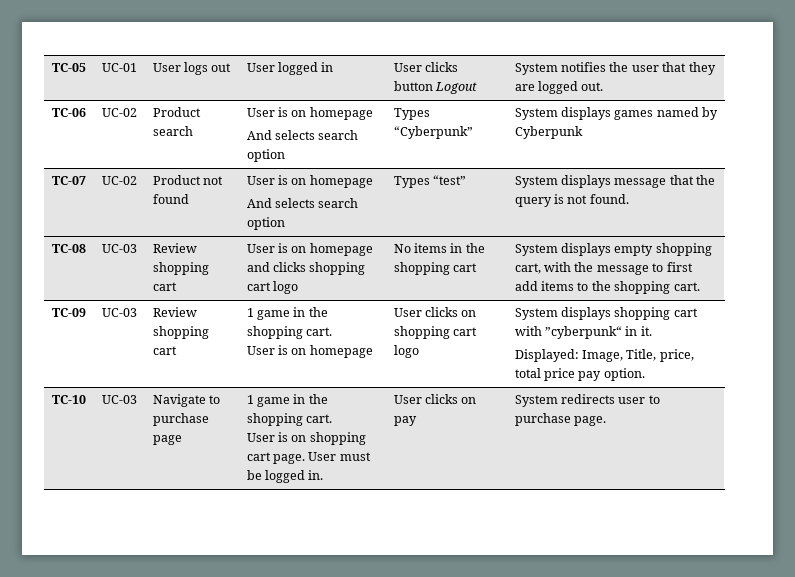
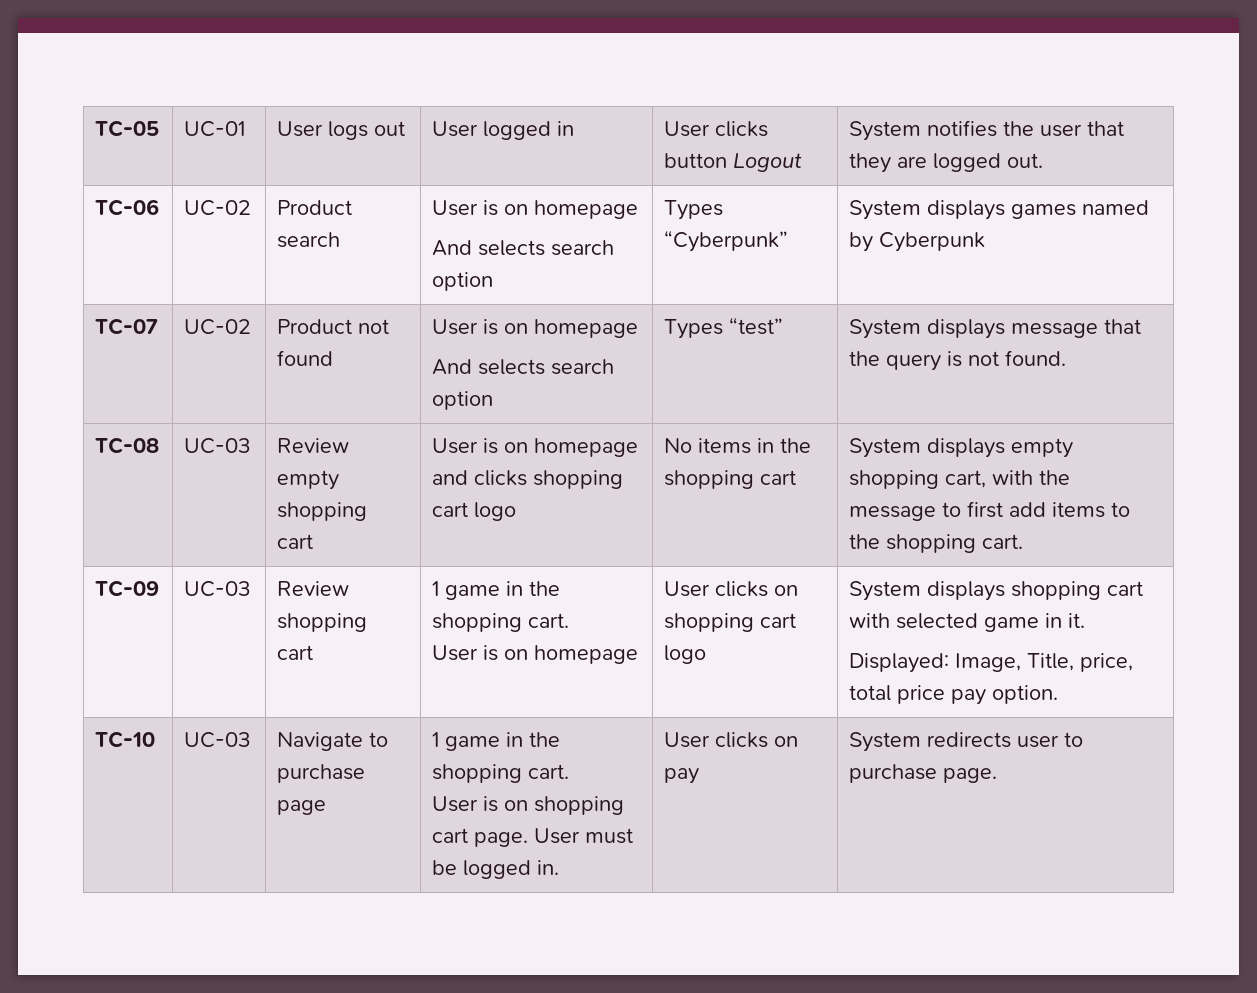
- TC-08 | UC-03 | Review shopping cart | User is on homepage and clicks shopping cart logo | No items in the shopping cart | System displays empty shopping cart, with the message to first add items to the shopping cart.
+ TC-08 | UC-03 | Review empty shopping cart | User is on homepage and clicks shopping cart logo | No items in the shopping cart | System displays empty shopping cart, with the message to first add items to the shopping cart.
  TC-09 | UC-03 | Review shopping cart | 1 game in the shopping cart.
- User is on homepage | User clicks on shopping cart logo | System displays shopping cart with ”cyberpunk“ in it.
+ User is on homepage | User clicks on shopping cart logo | System displays shopping cart with selected game in it.

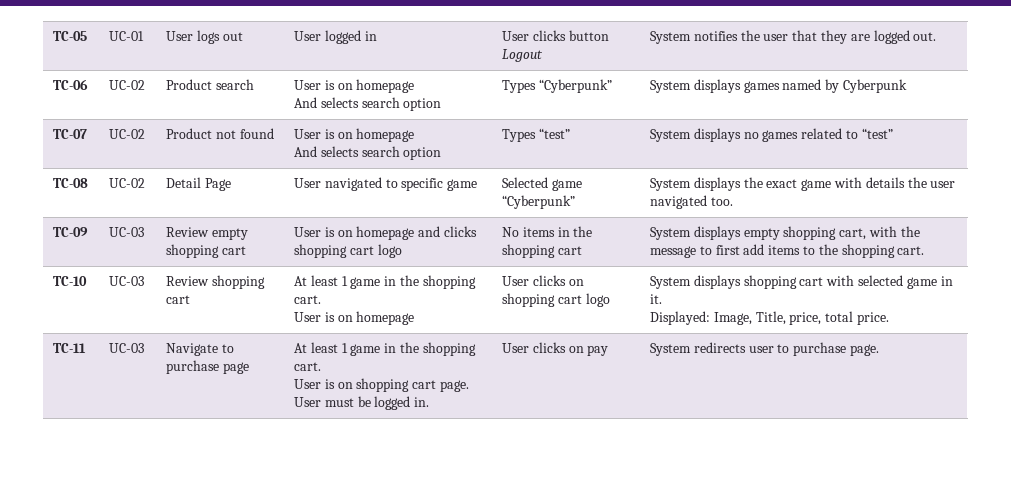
  TC-07 | UC-02 | Product not found | User is on homepage
- And selects search option | Types “test” | System displays message that the query is not found.
- TC-08 | UC-03 | Review empty shopping cart | User is on homepage and clicks shopping cart logo | No items in the shopping cart | System displays empty shopping cart, with the message to first add items to the shopping cart.
+ And selects search option | Types “test” | System displays no games related to “test”
+ TC-08 | UC-02 | Detail Page | User navigated to specific game | Selected game “Cyberpunk” | System displays the exact game with details the user navigated too.
+ TC-09 | UC-03 | Review empty shopping cart | User is on homepage and clicks shopping cart logo | No items in the shopping cart | System displays empty shopping cart, with the message to first add items to the shopping cart.
- TC-09 | UC-03 | Review shopping cart | 1 game in the shopping cart.
+ TC-10 | UC-03 | Review shopping cart | At least 1 game in the shopping cart.
  User is on homepage | User clicks on shopping cart logo | System displays shopping cart with selected game in it.
- Displayed: Image, Title, price, total price pay option.
- TC-10 | UC-03 | Navigate to purchase page | 1 game in the shopping cart.
+ Displayed: Image, Title, price, total price.
+ TC-11 | UC-03 | Navigate to purchase page | At least 1 game in the shopping cart.

